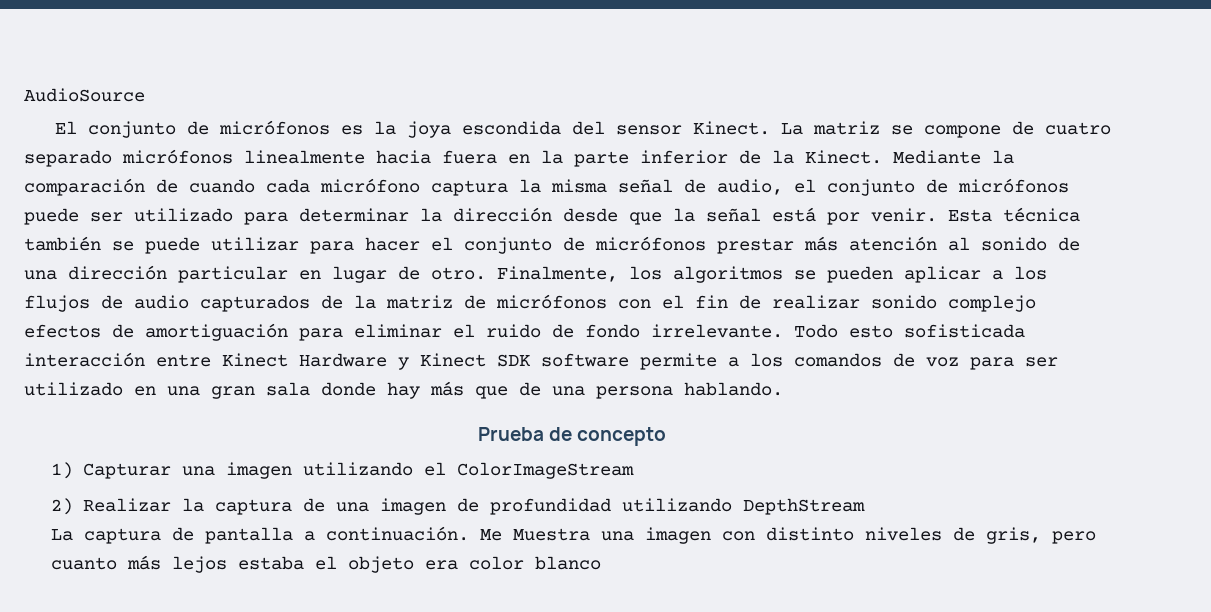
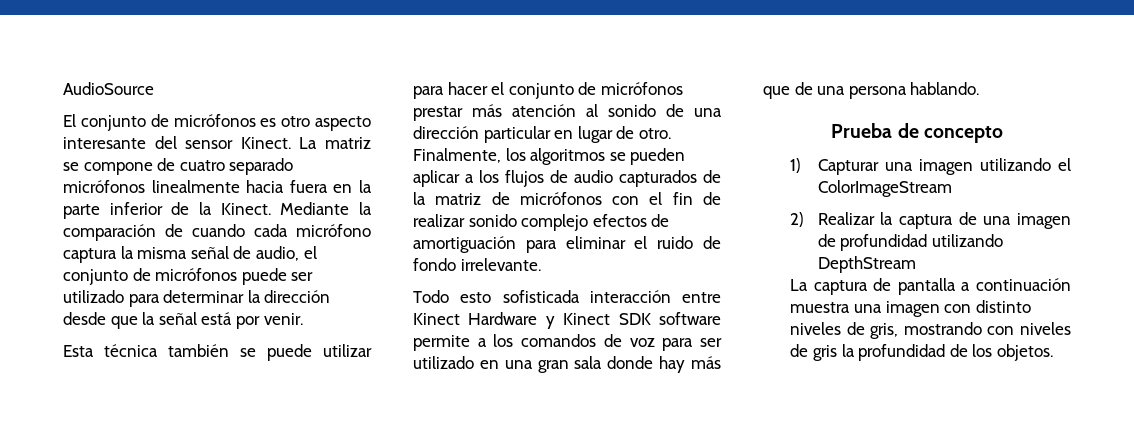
- El conjunto de micrófonos es la joya escondida del sensor Kinect.
+ El conjunto de micrófonos es otro aspecto interesante del sensor Kinect.
- Mediante la comparación de cuando cada micrófono captura la misma señal de audio, el conjunto de micrófonos puede ser utilizado para determinar la dirección desde que la señal está por venir. Esta técnica también se puede utilizar para hacer el conjunto de micrófonos prestar más atención al sonido de una dirección particular en lugar de otro.
+ Mediante la comparación de cuando cada micrófono captura la misma señal de audio, el conjunto de micrófonos puede ser utilizado para determinar la dirección desde que la señal está por venir.
+ Esta técnica también se puede utilizar para hacer el conjunto de micrófonos prestar más atención al sonido de una dirección particular en lugar de otro.
- Finalmente, los algoritmos se pueden aplicar a los flujos de audio capturados de la matriz de micrófonos con el fin de realizar sonido complejo efectos de amortiguación para eliminar el ruido de fondo irrelevante. Todo esto sofisticada interacción entre Kinect Hardware y Kinect SDK software permite a los comandos de voz para ser utilizado en una gran sala donde hay más que de una persona hablando.
+ Finalmente, los algoritmos se pueden aplicar a los flujos de audio capturados de la matriz de micrófonos con el fin de realizar sonido complejo efectos de amortiguación para eliminar el ruido de fondo irrelevante.
+ Todo esto sofisticada interacción entre Kinect Hardware y Kinect SDK software permite a los comandos de voz para ser utilizado en una gran sala donde hay más que de una persona hablando.
- La captura de pantalla a continuación. Me Muestra una imagen con distinto niveles de gris, pero cuanto más lejos estaba el objeto era color blanco
+ La captura de pantalla a continuación muestra una imagen con distinto niveles de gris, mostrando con niveles de gris la profundidad de los objetos.

